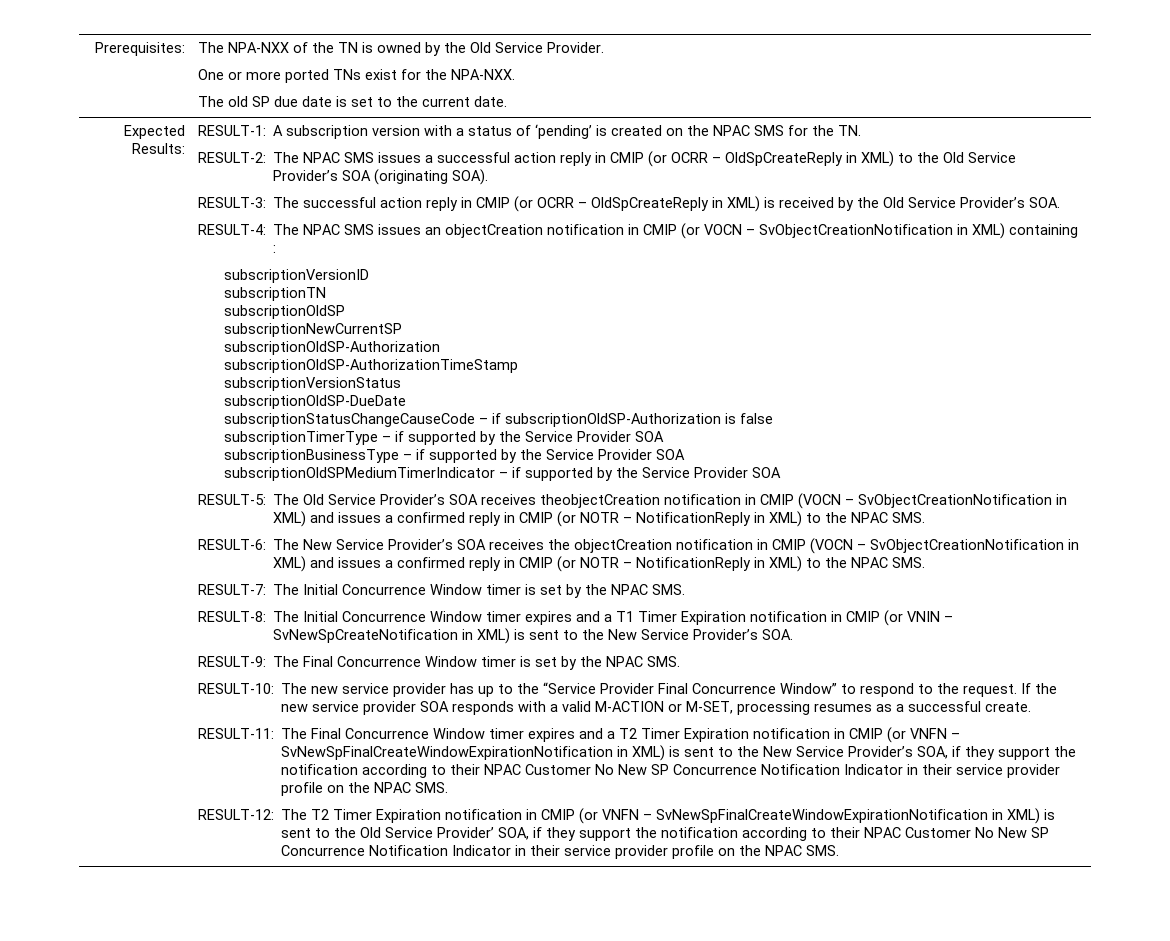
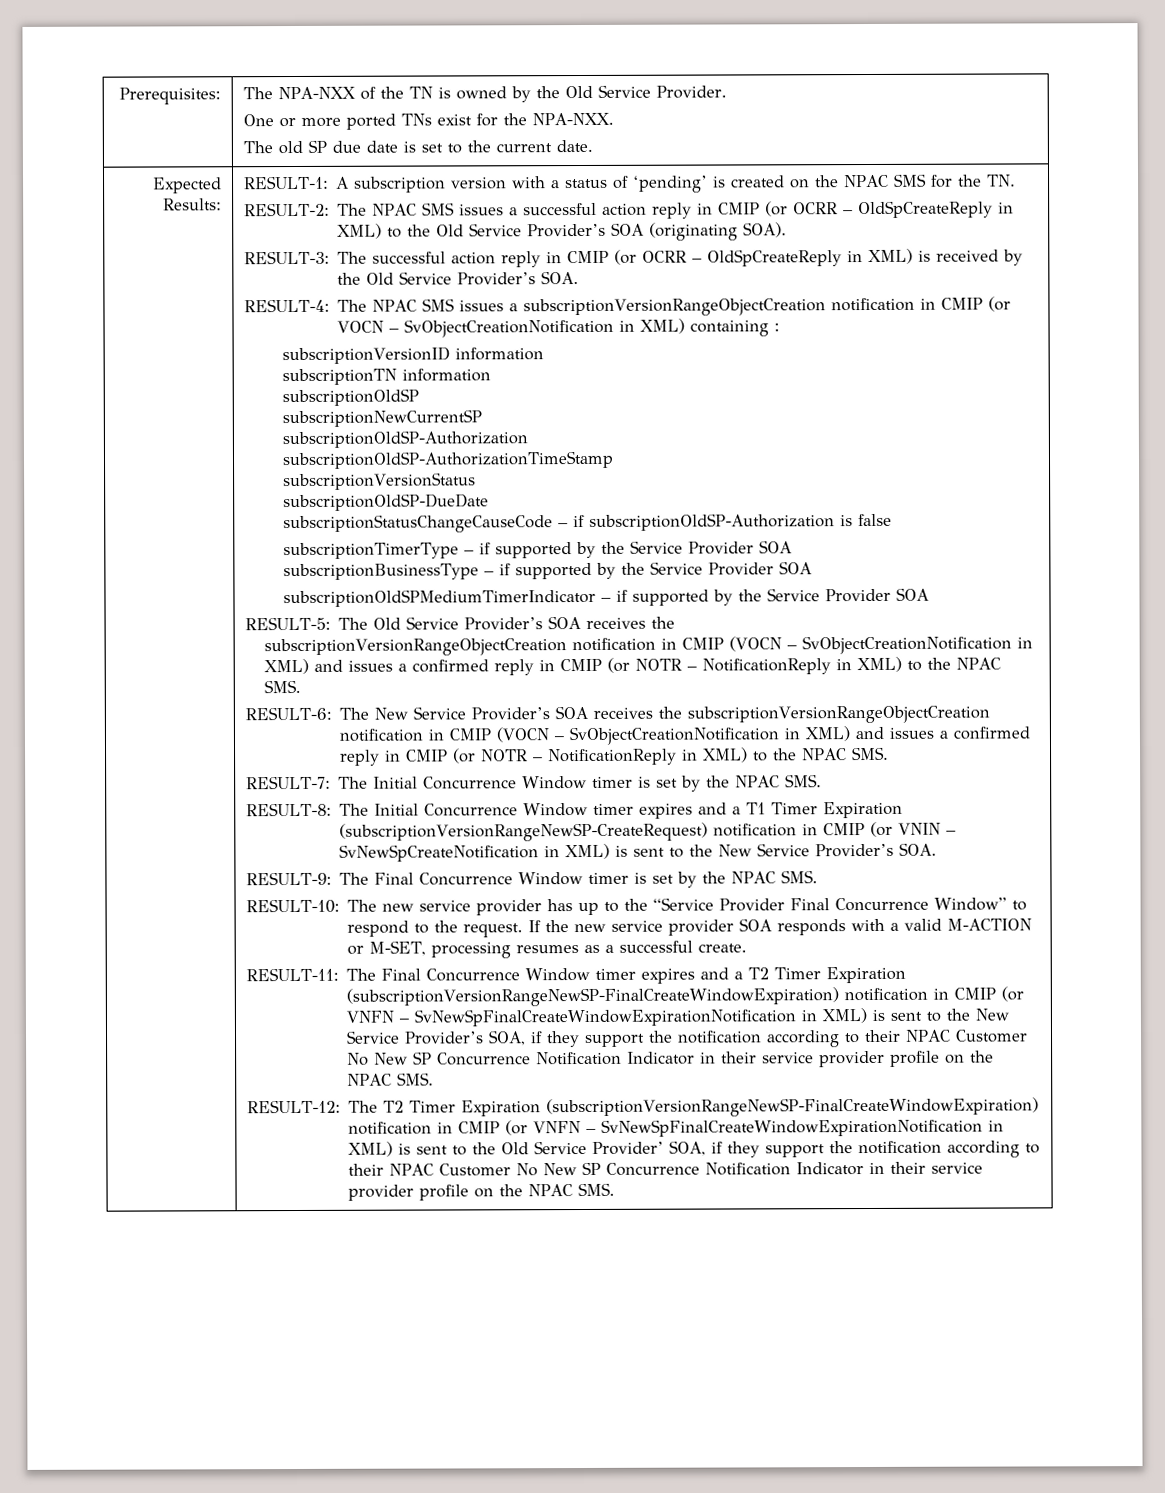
- RESULT-4: The NPAC SMS issues an objectCreation notification in CMIP (or VOCN – SvObjectCreationNotification in XML) containing :
+ RESULT-4: The NPAC SMS issues a subscriptionVersionRangeObjectCreation notification in CMIP (or VOCN – SvObjectCreationNotification in XML) containing :
- subscriptionVersionID
+ subscriptionVersionID information
- subscriptionTN
+ subscriptionTN information
- RESULT-5: The Old Service Provider’s SOA receives theobjectCreation notification in CMIP (VOCN – SvObjectCreationNotification in XML) and issues a confirmed reply in CMIP (or NOTR – NotificationReply in XML) to the NPAC SMS.
+ RESULT-5: The Old Service Provider’s SOA receives the
+ subscriptionVersionRangeObjectCreation notification in CMIP (VOCN – SvObjectCreationNotification in XML) and issues a confirmed reply in CMIP (or NOTR – NotificationReply in XML) to the NPAC SMS.
- RESULT-6: The New Service Provider’s SOA receives the objectCreation notification in CMIP (VOCN – SvObjectCreationNotification in XML) and issues a confirmed reply in CMIP (or NOTR – NotificationReply in XML) to the NPAC SMS.
+ RESULT-6: The New Service Provider’s SOA receives the subscriptionVersionRangeObjectCreation notification in CMIP (VOCN – SvObjectCreationNotification in XML) and issues a confirmed reply in CMIP (or NOTR – NotificationReply in XML) to the NPAC SMS.
- RESULT-8: The Initial Concurrence Window timer expires and a T1 Timer Expiration notification in CMIP (or VNIN – SvNewSpCreateNotification in XML) is sent to the New Service Provider’s SOA.
+ RESULT-8: The Initial Concurrence Window timer expires and a T1 Timer Expiration (subscriptionVersionRangeNewSP-CreateRequest) notification in CMIP (or VNIN – SvNewSpCreateNotification in XML) is sent to the New Service Provider’s SOA.
- RESULT-11: The Final Concurrence Window timer expires and a T2 Timer Expiration notification in CMIP (or VNFN – SvNewSpFinalCreateWindowExpirationNotification in XML) is sent to the New Service Provider’s SOA, if they support the notification according to their NPAC Customer No New SP Concurrence Notification Indicator in their service provider profile on the NPAC SMS.
+ RESULT-11: The Final Concurrence Window timer expires and a T2 Timer Expiration (subscriptionVersionRangeNewSP-FinalCreateWindowExpiration) notification in CMIP (or VNFN – SvNewSpFinalCreateWindowExpirationNotification in XML) is sent to the New Service Provider’s SOA, if they support the notification according to their NPAC Customer No New SP Concurrence Notification Indicator in their service provider profile on the NPAC SMS.
- RESULT-12: The T2 Timer Expiration notification in CMIP (or VNFN – SvNewSpFinalCreateWindowExpirationNotification in XML) is sent to the Old Service Provider’ SOA, if they support the notification according to their NPAC Customer No New SP Concurrence Notification Indicator in their service provider profile on the NPAC SMS.
+ RESULT-12: The T2 Timer Expiration (subscriptionVersionRangeNewSP-FinalCreateWindowExpiration) notification in CMIP (or VNFN – SvNewSpFinalCreateWindowExpirationNotification in XML) is sent to the Old Service Provider’ SOA, if they support the notification according to their NPAC Customer No New SP Concurrence Notification Indicator in their service provider profile on the NPAC SMS.

